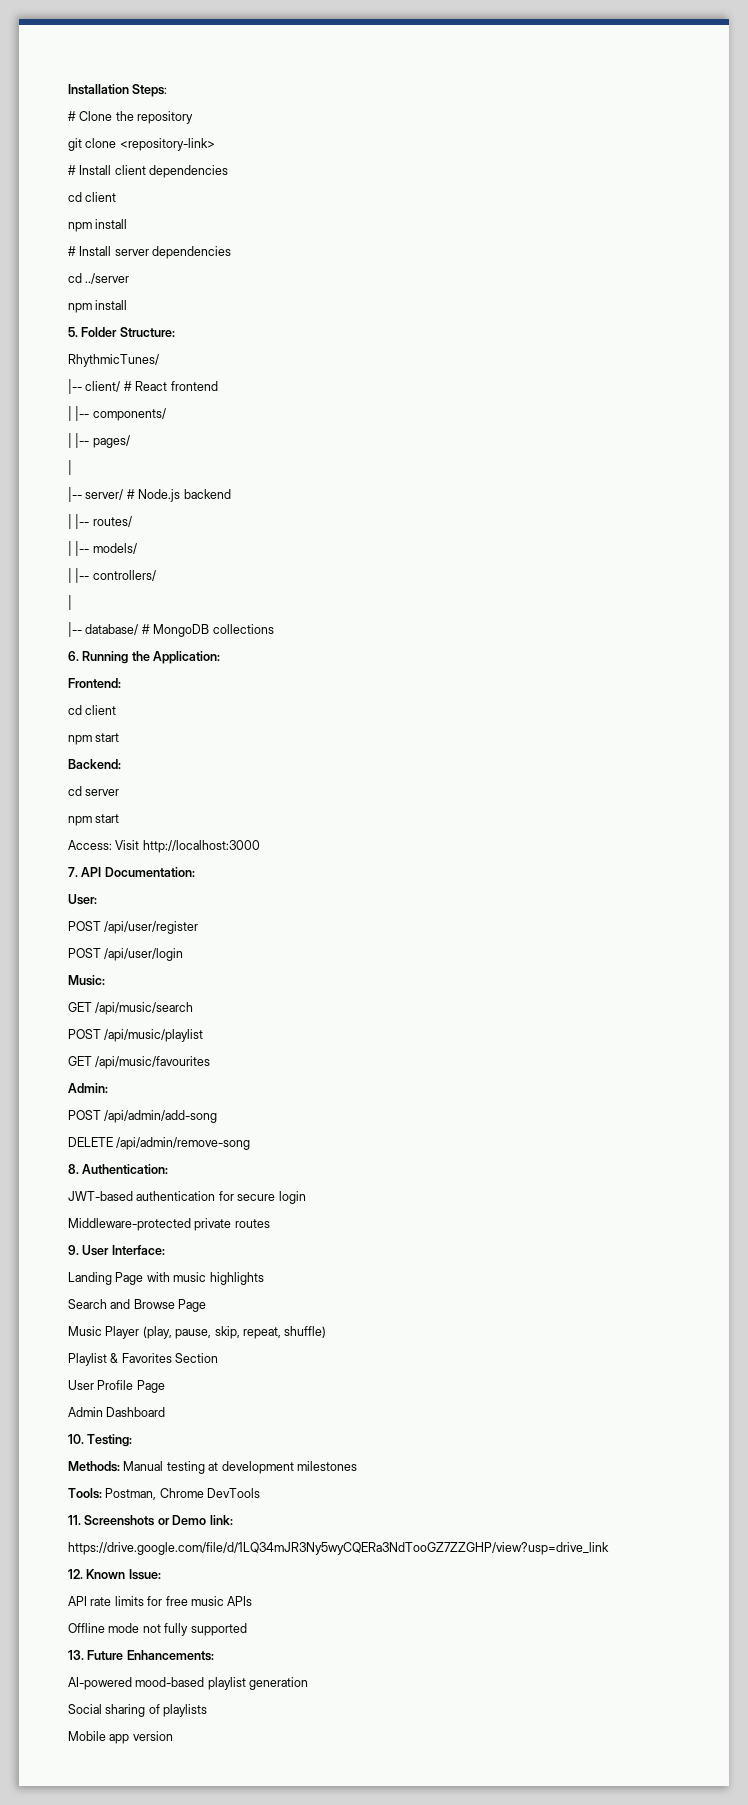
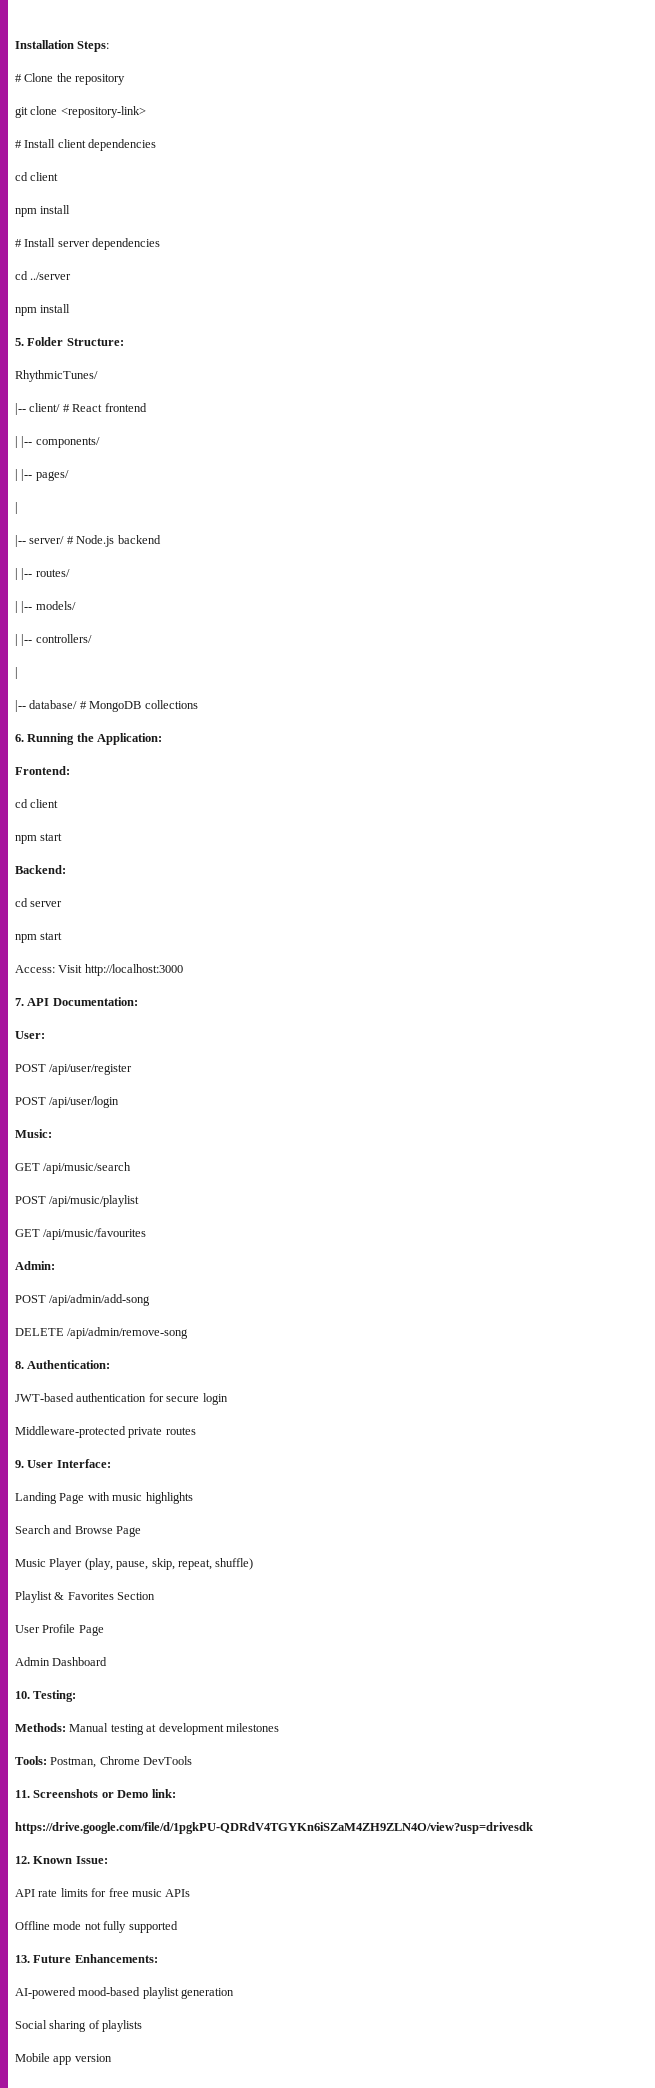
- https://drive.google.com/file/d/1LQ34mJR3Ny5wyCQERa3NdTooGZ7ZZGHP/view?usp=drive_link
+ https://drive.google.com/file/d/1pgkPU-QDRdV4TGYKn6iSZaM4ZH9ZLN4O/view?usp=drivesdk

